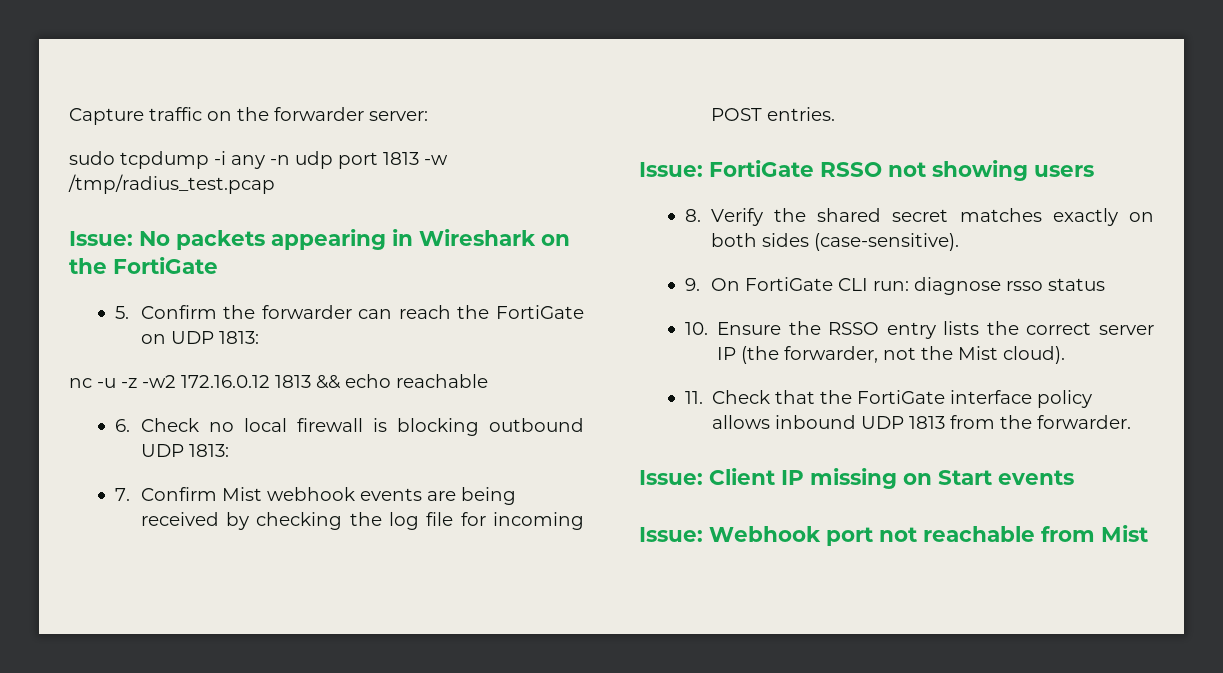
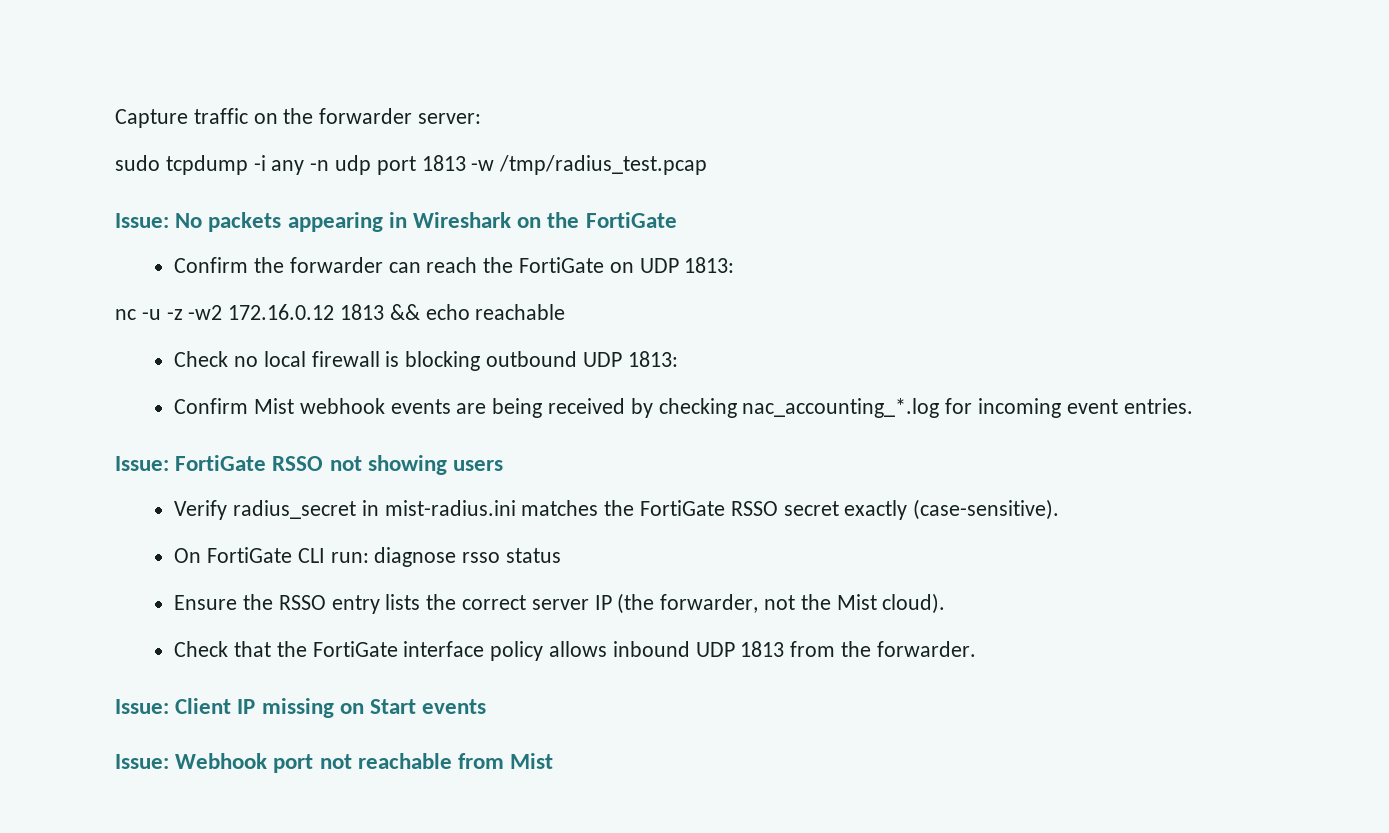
- 5. Confirm the forwarder can reach the FortiGate on UDP 1813:
+ Confirm the forwarder can reach the FortiGate on UDP 1813:
- 6. Check no local firewall is blocking outbound UDP 1813:
+ Check no local firewall is blocking outbound UDP 1813:
- 7. Confirm Mist webhook events are being received by checking the log file for incoming POST entries.
+ Confirm Mist webhook events are being received by checking nac_accounting_*.log for incoming event entries.
- 8. Verify the shared secret matches exactly on both sides (case-sensitive).
+ Verify radius_secret in mist-radius.ini matches the FortiGate RSSO secret exactly (case-sensitive).
- 9. On FortiGate CLI run: diagnose rsso status
+ On FortiGate CLI run: diagnose rsso status
- 10. Ensure the RSSO entry lists the correct server IP (the forwarder, not the Mist cloud).
+ Ensure the RSSO entry lists the correct server IP (the forwarder, not the Mist cloud).
- 11. Check that the FortiGate interface policy allows inbound UDP 1813 from the forwarder.
+ Check that the FortiGate interface policy allows inbound UDP 1813 from the forwarder.

